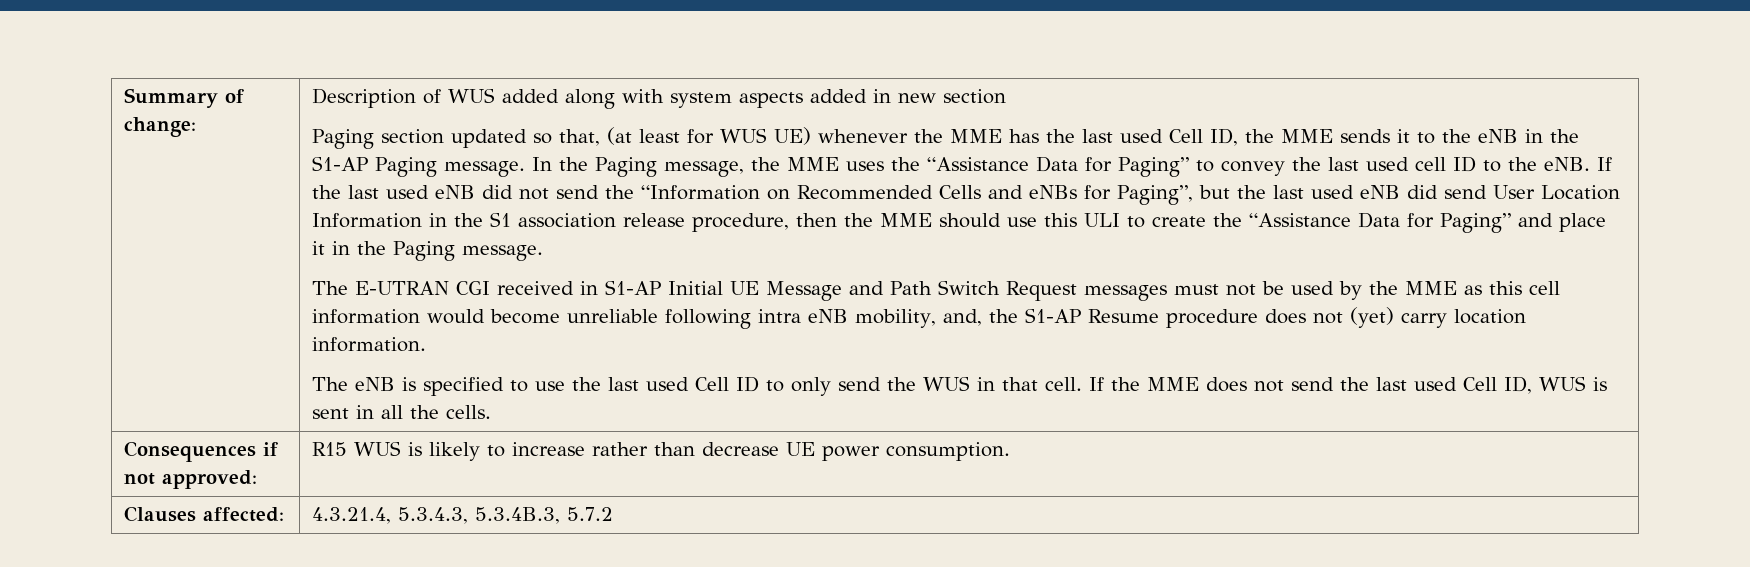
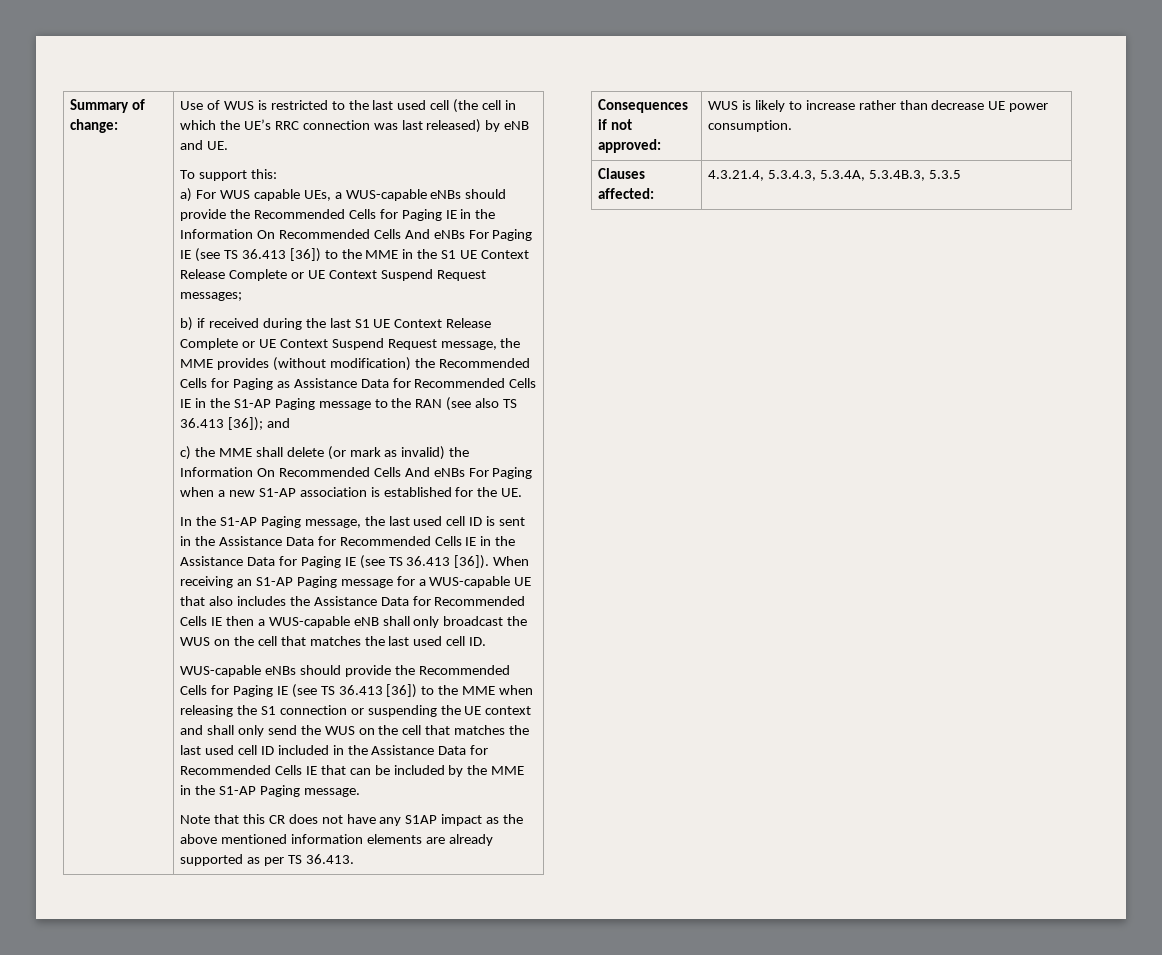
- Description of WUS added along with system aspects added in new section
- Paging section updated so that, (at least for WUS UE) whenever the MME has the last used Cell ID, the MME sends it to the eNB in the S1-AP Paging message. In the Paging message, the MME uses the “Assistance Data for Paging” to convey the last used cell ID to the eNB. If the last used eNB did not send the “Information on Recommended Cells and eNBs for Paging”, but the last used eNB did send User Location Information in the S1 association release procedure, then the MME should use this ULI to create the “Assistance Data for Paging” and place it in the Paging message.
- The E-UTRAN CGI received in S1-AP Initial UE Message and Path Switch Request messages must not be used by the MME as this cell information would become unreliable following intra eNB mobility, and, the S1-AP Resume procedure does not (yet) carry location information.
- The eNB is specified to use the last used Cell ID to only send the WUS in that cell. If the MME does not send the last used Cell ID, WUS is sent in all the cells.
+ Use of WUS is restricted to the last used cell (the cell in which the UE’s RRC connection was last released) by eNB and UE.
+ To support this:
+ a) For WUS capable UEs, a WUS-capable eNBs should provide the Recommended Cells for Paging IE in the Information On Recommended Cells And eNBs For Paging IE (see TS 36.413 [36]) to the MME in the S1 UE Context Release Complete or UE Context Suspend Request messages;
+ b) if received during the last S1 UE Context Release Complete or UE Context Suspend Request message, the MME provides (without modification) the Recommended Cells for Paging as Assistance Data for Recommended Cells IE in the S1-AP Paging message to the RAN (see also TS 36.413 [36]); and
+ c) the MME shall delete (or mark as invalid) the Information On Recommended Cells And eNBs For Paging when a new S1-AP association is established for the UE.
+ In the S1-AP Paging message, the last used cell ID is sent in the Assistance Data for Recommended Cells IE in the Assistance Data for Paging IE (see TS 36.413 [36]). When receiving an S1-AP Paging message for a WUS-capable UE that also includes the Assistance Data for Recommended Cells IE then a WUS-capable eNB shall only broadcast the WUS on the cell that matches the last used cell ID.
+ WUS-capable eNBs should provide the Recommended Cells for Paging IE (see TS 36.413 [36]) to the MME when releasing the S1 connection or suspending the UE context and shall only send the WUS on the cell that matches the last used cell ID included in the Assistance Data for Recommended Cells IE that can be included by the MME in the S1-AP Paging message.
+ Note that this CR does not have any S1AP impact as the above mentioned information elements are already supported as per TS 36.413.
- Consequences if not approved: | R15 WUS is likely to increase rather than decrease UE power consumption.
+ Consequences if not approved: | WUS is likely to increase rather than decrease UE power consumption.
- Clauses affected: | 4.3.21.4, 5.3.4.3, 5.3.4B.3, 5.7.2
+ Clauses affected: | 4.3.21.4, 5.3.4.3, 5.3.4A, 5.3.4B.3, 5.3.5

